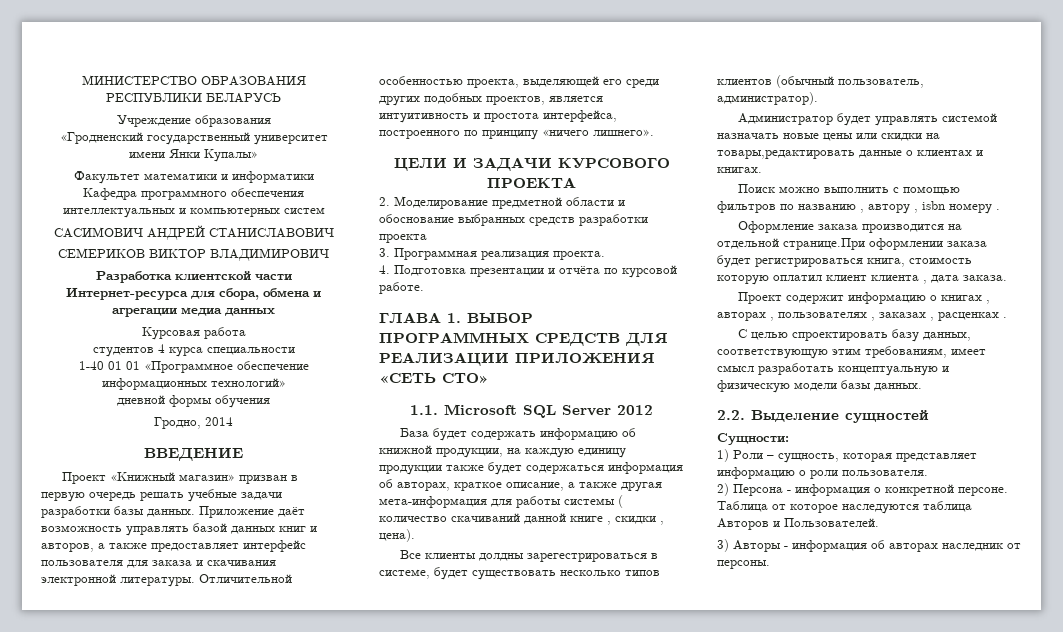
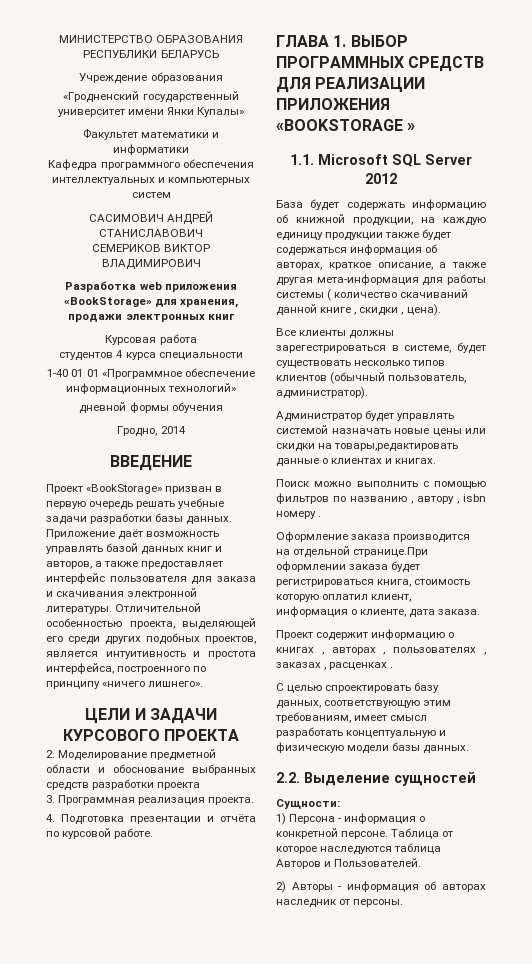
- Разработка клиентской части Интернет-ресурса для сбора, обмена и агрегации медиа данных
+ Разработка web приложения «BookStorage» для хранения, продажи электронных книг
- Проект «Книжный магазин» призван в первую очередь решать учебные задачи разработки базы данных.
+ Проект «BookStorage» призван в первую очередь решать учебные задачи разработки базы данных.
- ГЛАВА 1. ВЫБОР ПРОГРАММНЫХ СРЕДСТВ ДЛЯ РЕАЛИЗАЦИИ ПРИЛОЖЕНИЯ «СЕТЬ СТО»
+ ГЛАВА 1. ВЫБОР ПРОГРАММНЫХ СРЕДСТВ ДЛЯ РЕАЛИЗАЦИИ ПРИЛОЖЕНИЯ «BOOKSTORAGE »
- Все клиенты долдны зарегестрироваться в системе, будет существовать несколько типов клиентов (обычный пользователь, администратор).
+ Все клиенты должны зарегестрироваться в системе, будет существовать несколько типов клиентов (обычный пользователь, администратор).
- Оформление заказа производится на отдельной странице.При оформлении заказа будет регистрироваться книга, стоимость которую оплатил клиент клиента , дата заказа.
+ Оформление заказа производится на отдельной странице.При оформлении заказа будет регистрироваться книга, стоимость которую оплатил клиент, информация о клиенте, дата заказа.
- 1) Роли – сущность, которая представляет информацию о роли пользователя.
- 2) Персона - информация о конкретной персоне.
+ 1) Персона - информация о конкретной персоне.
- 3) Авторы - информация об авторах наследник от персоны.
+ 2) Авторы - информация об авторах наследник от персоны.

